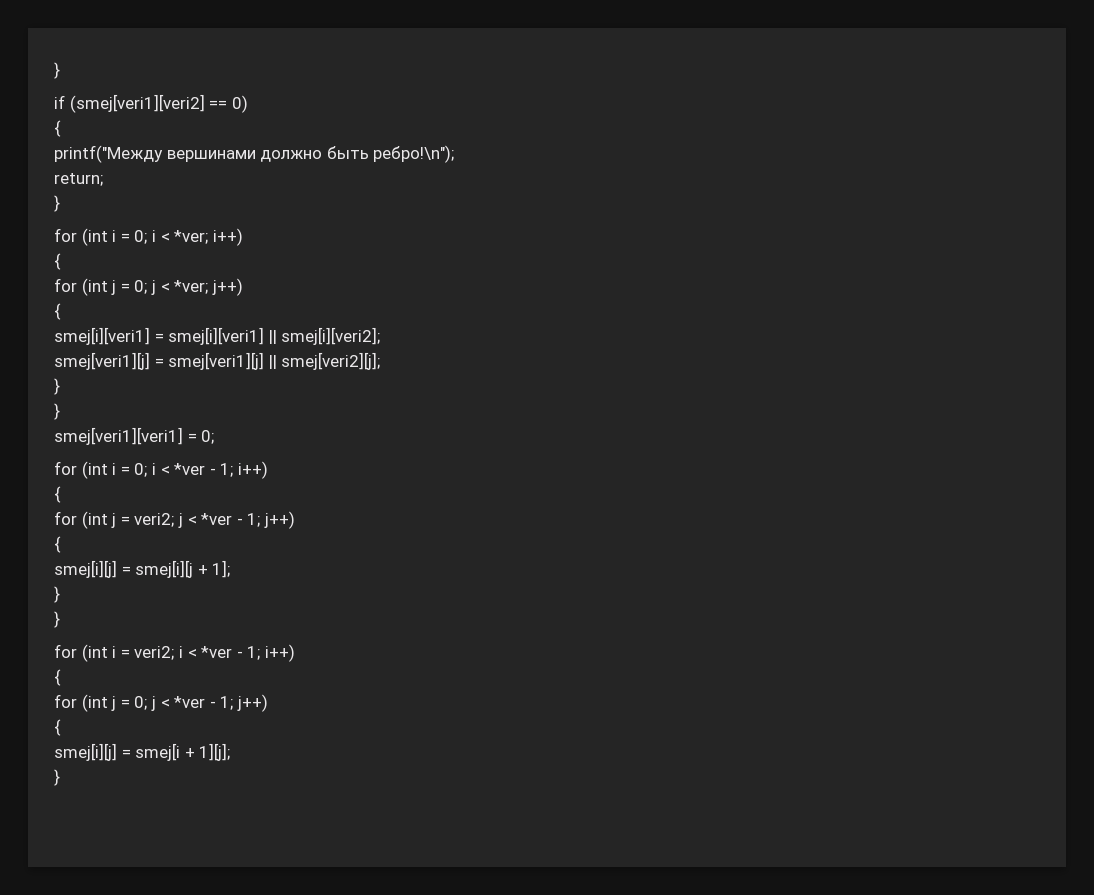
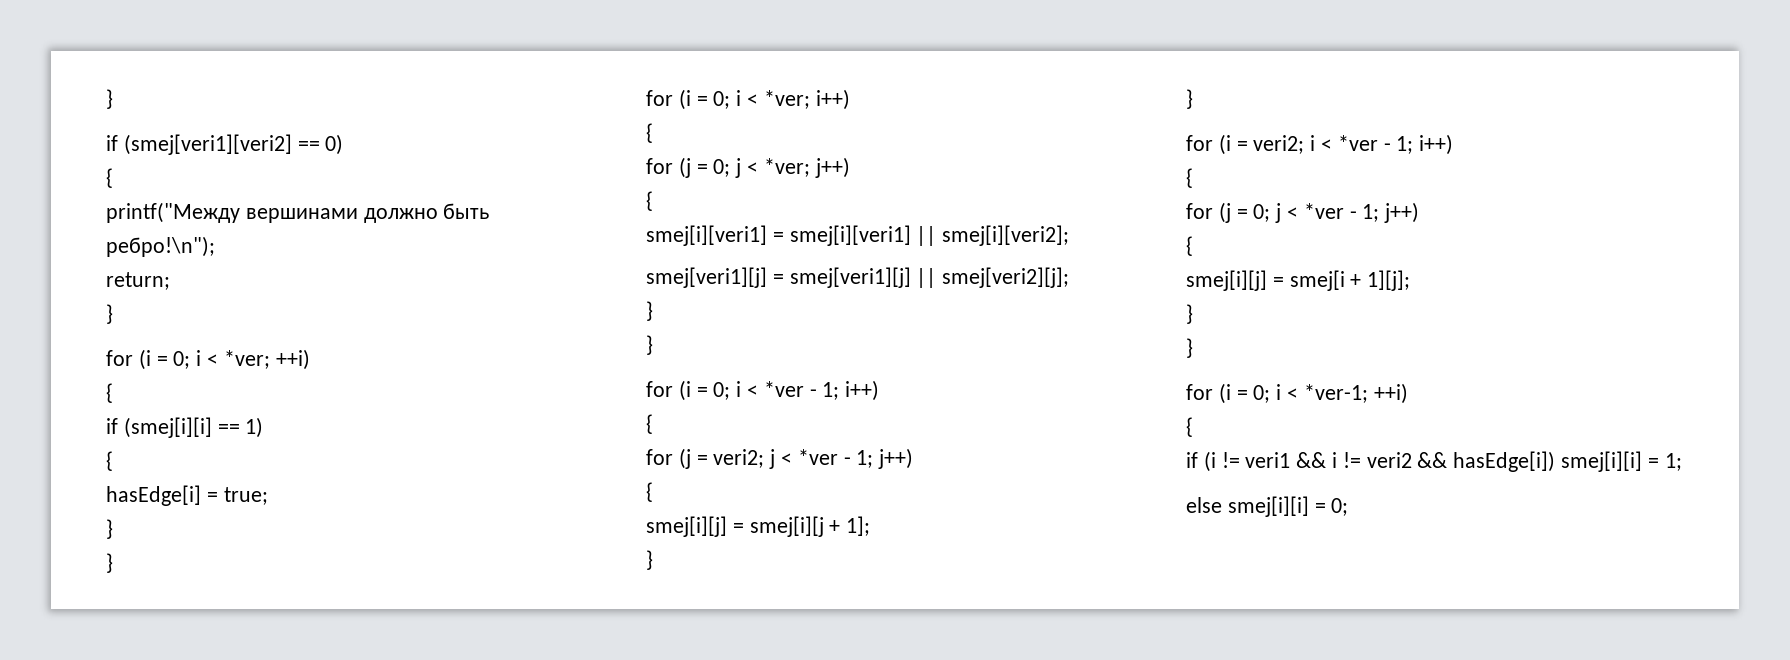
- for (int i = 0; i < *ver; i++)
+ for (i = 0; i < *ver; ++i)
+ {
+ if (smej[i][i] == 1)
+ {
+ hasEdge[i] = true;
+ }
+ }
+ for (i = 0; i < *ver; i++)
- for (int j = 0; j < *ver; j++)
+ for (j = 0; j < *ver; j++)
- smej[veri1][veri1] = 0;
- for (int i = 0; i < *ver - 1; i++)
+ for (i = 0; i < *ver - 1; i++)
- for (int j = veri2; j < *ver - 1; j++)
+ for (j = veri2; j < *ver - 1; j++)
- for (int i = veri2; i < *ver - 1; i++)
+ for (i = veri2; i < *ver - 1; i++)
- for (int j = 0; j < *ver - 1; j++)
+ for (j = 0; j < *ver - 1; j++)
  smej[i][j] = smej[i + 1][j];
  }
+ }
+ for (i = 0; i < *ver-1; ++i)
+ {
+ if (i != veri1 && i != veri2 && hasEdge[i]) smej[i][i] = 1;
+ else smej[i][i] = 0;

